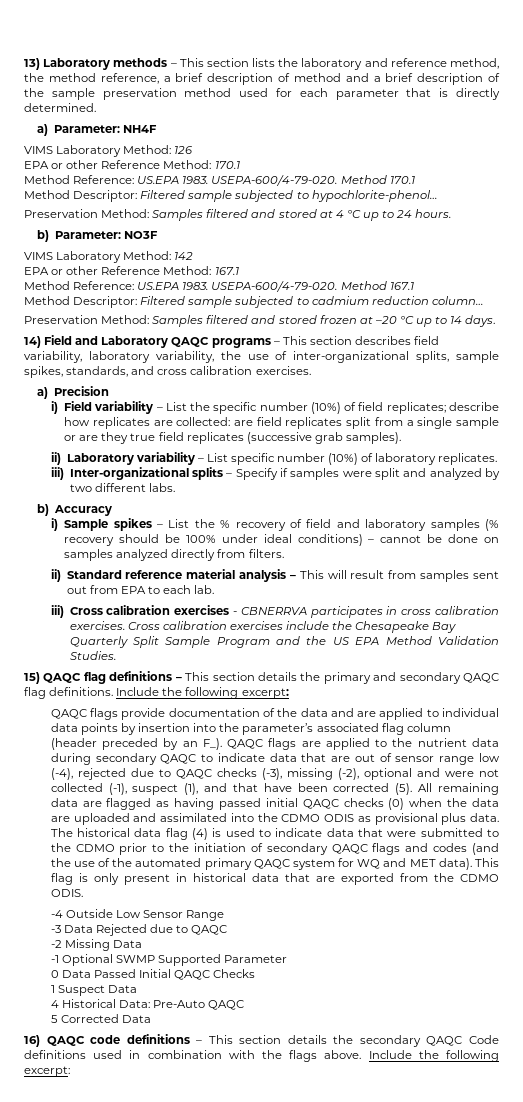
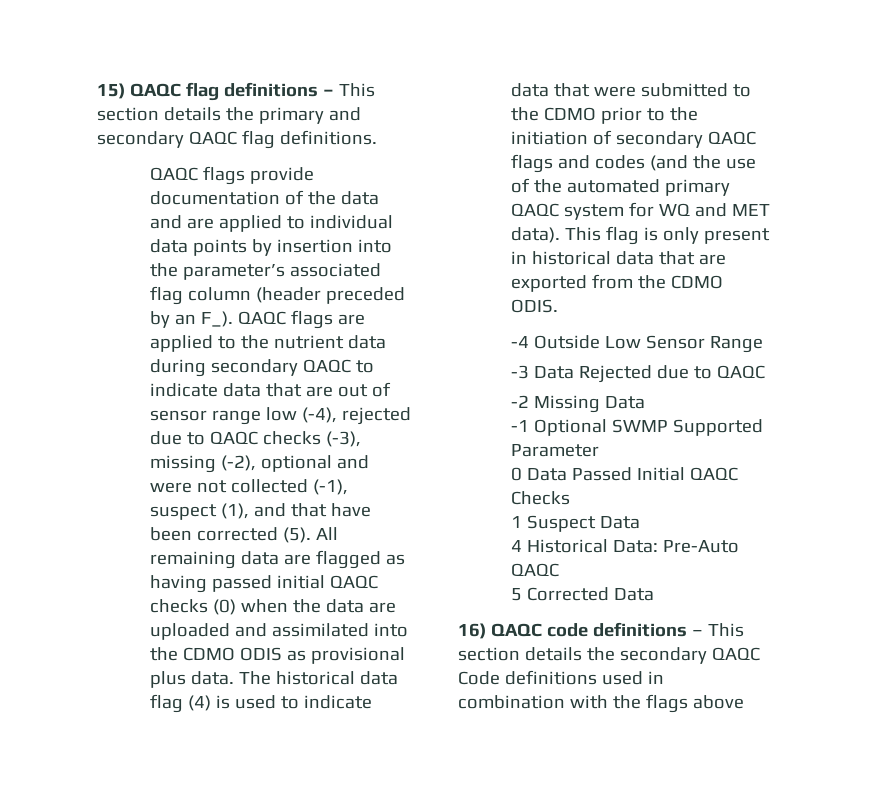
- 13) Laboratory methods – This section lists the laboratory and reference method, the method reference, a brief description of method and a brief description of the sample preservation method used for each parameter that is directly determined.
- a) Parameter: NH4F
- VIMS Laboratory Method: 126
- EPA or other Reference Method: 170.1
- Method Reference: US.EPA 1983. USEPA-600/4-79-020. Method 170.1
- Method Descriptor: Filtered sample subjected to hypochlorite-phenol…
- Preservation Method: Samples filtered and stored at 4 °C up to 24 hours.
- b) Parameter: NO3F
- VIMS Laboratory Method: 142
- EPA or other Reference Method: 167.1
- Method Reference: US.EPA 1983. USEPA-600/4-79-020. Method 167.1
- Method Descriptor: Filtered sample subjected to cadmium reduction column…
- Preservation Method: Samples filtered and stored frozen at –20 °C up to 14 days.
- 14) Field and Laboratory QAQC programs – This section describes field variability, laboratory variability, the use of inter-organizational splits, sample spikes, standards, and cross calibration exercises.
- a) Precision
- i) Field variability – List the specific number (10%) of field replicates; describe how replicates are collected: are field replicates split from a single sample or are they true field replicates (successive grab samples).
- ii) Laboratory variability – List specific number (10%) of laboratory replicates.
- iii) Inter-organizational splits – Specify if samples were split and analyzed by two different labs.
- b) Accuracy
- i) Sample spikes – List the % recovery of field and laboratory samples (% recovery should be 100% under ideal conditions) – cannot be done on samples analyzed directly from filters.
- ii) Standard reference material analysis – This will result from samples sent out from EPA to each lab.
- iii) Cross calibration exercises - CBNERRVA participates in cross calibration exercises. Cross calibration exercises include the Chesapeake Bay Quarterly Split Sample Program and the US EPA Method Validation Studies.
- 15) QAQC flag definitions – This section details the primary and secondary QAQC flag definitions. Include the following excerpt:
+ 15) QAQC flag definitions – This section details the primary and secondary QAQC flag definitions.
- 16) QAQC code definitions – This section details the secondary QAQC Code definitions used in combination with the flags above. Include the following excerpt:
+ 16) QAQC code definitions – This section details the secondary QAQC Code definitions used in combination with the flags above

